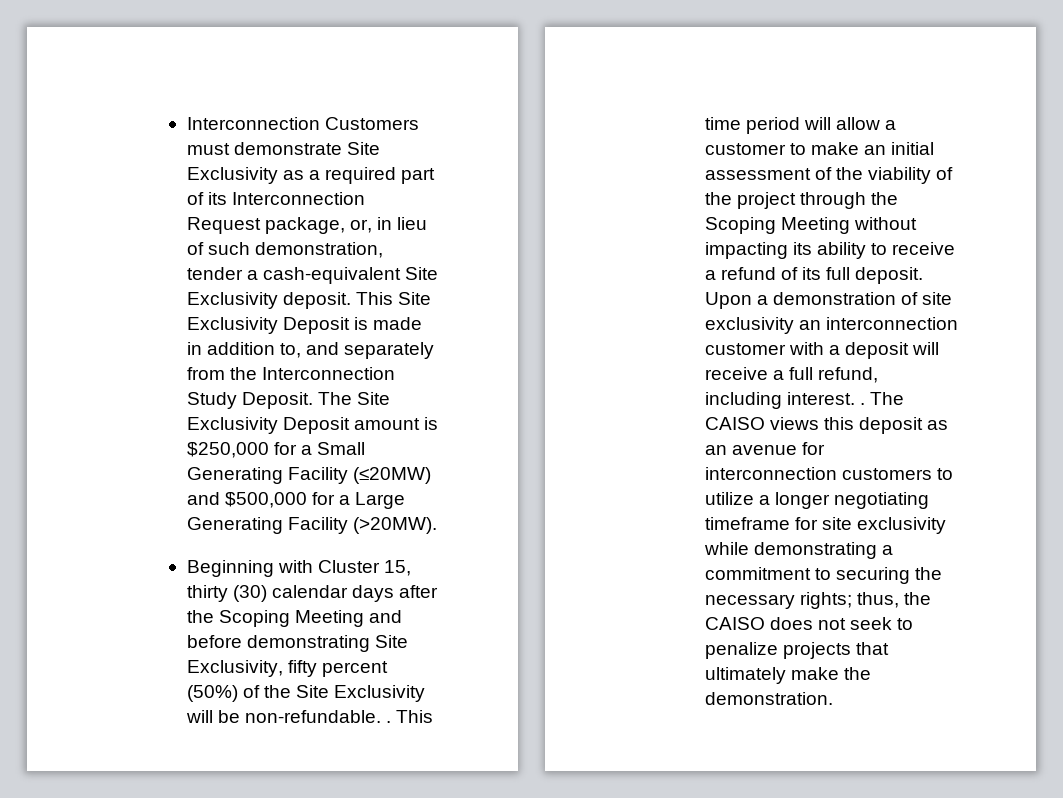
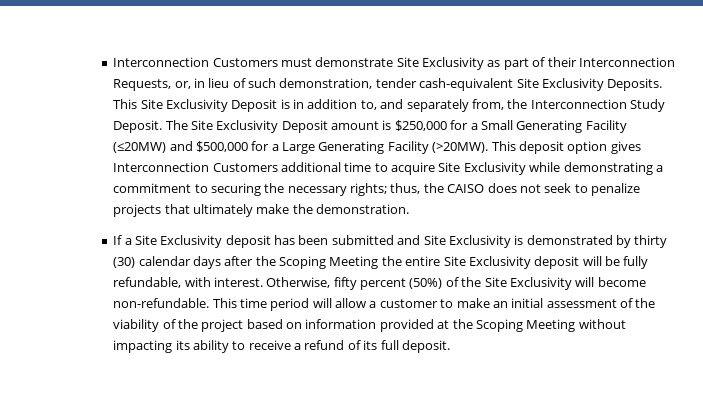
- Interconnection Customers must demonstrate Site Exclusivity as a required part of its Interconnection Request package, or, in lieu of such demonstration, tender a cash-equivalent Site Exclusivity deposit.
+ Interconnection Customers must demonstrate Site Exclusivity as part of their Interconnection Requests, or, in lieu of such demonstration, tender cash-equivalent Site Exclusivity Deposits.
- This Site Exclusivity Deposit is made in addition to, and separately from the Interconnection Study Deposit.
+ This Site Exclusivity Deposit is in addition to, and separately from, the Interconnection Study Deposit.
- The Site Exclusivity Deposit amount is $250,000 for a Small Generating Facility (≤20MW) and $500,000 for a Large Generating Facility (>20MW).
- Beginning with Cluster 15, thirty (30) calendar days after the Scoping Meeting and before demonstrating Site Exclusivity, fifty percent (50%) of the Site Exclusivity will be non-refundable. . This time period will allow a customer to make an initial assessment of the viability of the project through the Scoping Meeting without impacting its ability to receive a refund of its full deposit. Upon a demonstration of site exclusivity an interconnection customer with a deposit will receive a full refund, including interest. . The CAISO views this deposit as an avenue for interconnection customers to utilize a longer negotiating timeframe for site exclusivity while demonstrating a commitment to securing the necessary rights; thus, the CAISO does not seek to penalize projects that ultimately make the demonstration.
+ The Site Exclusivity Deposit amount is $250,000 for a Small Generating Facility (≤20MW) and $500,000 for a Large Generating Facility (>20MW). This deposit option gives Interconnection Customers additional time to acquire Site Exclusivity while demonstrating a commitment to securing the necessary rights; thus, the CAISO does not seek to penalize projects that ultimately make the demonstration.
+ If a Site Exclusivity deposit has been submitted and Site Exclusivity is demonstrated by thirty (30) calendar days after the Scoping Meeting the entire Site Exclusivity deposit will be fully refundable, with interest. Otherwise, fifty percent (50%) of the Site Exclusivity will become non-refundable. This time period will allow a customer to make an initial assessment of the viability of the project based on information provided at the Scoping Meeting without impacting its ability to receive a refund of its full deposit.

